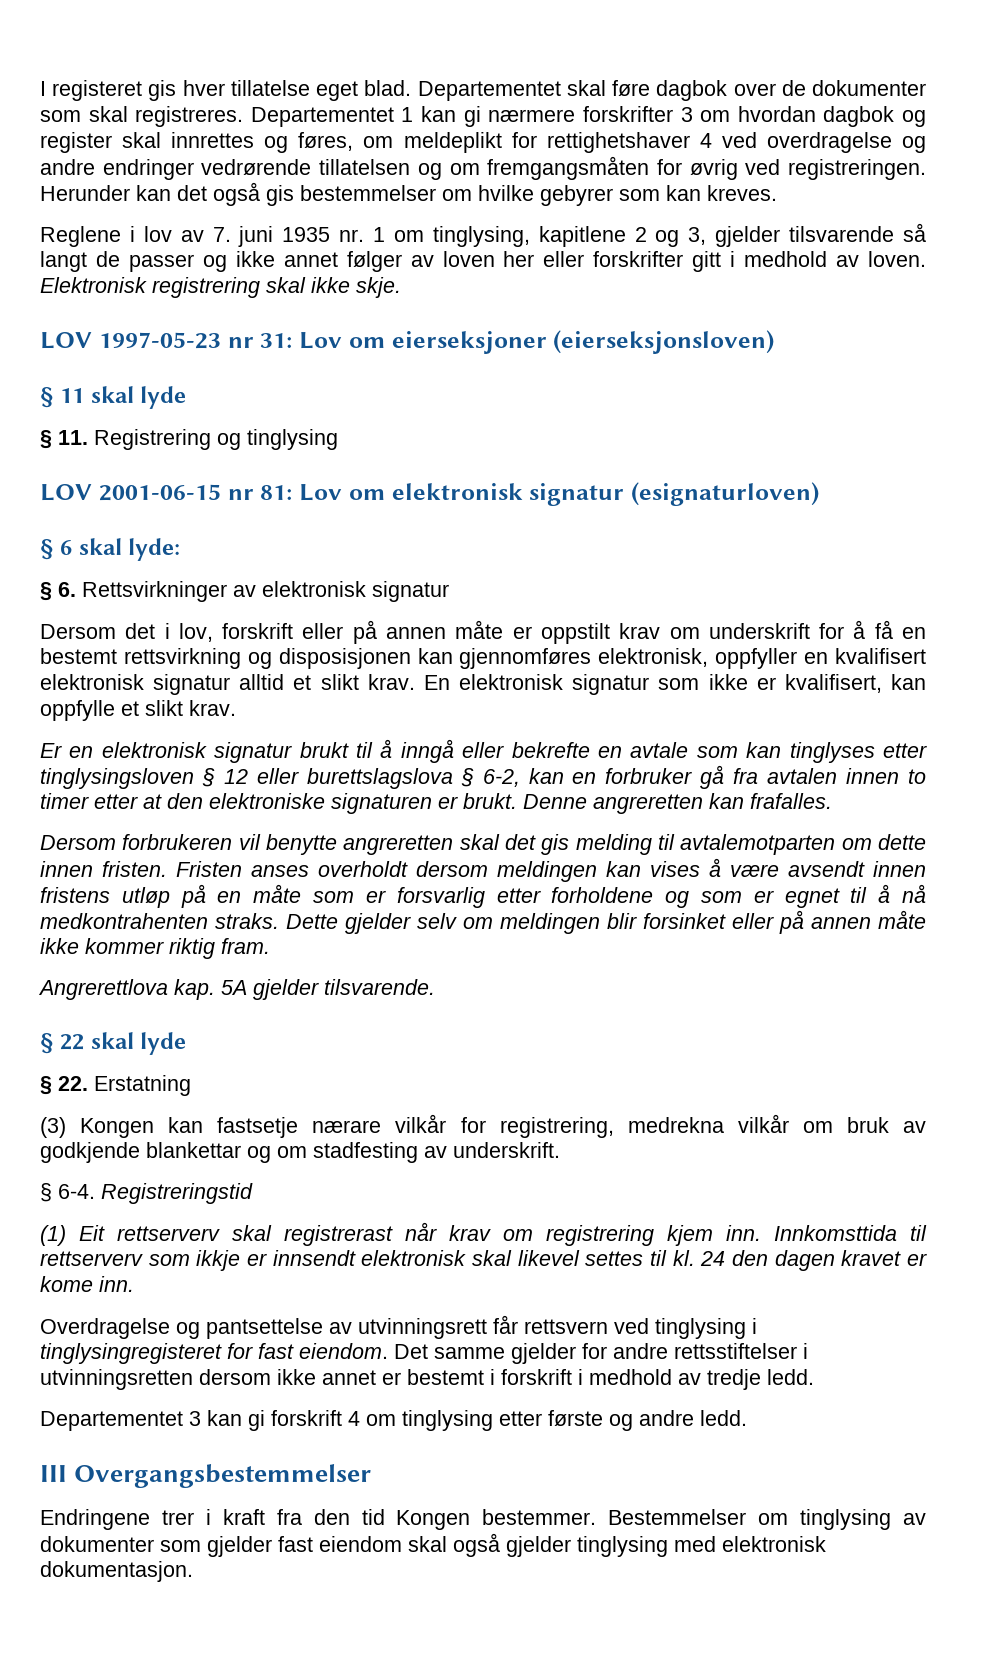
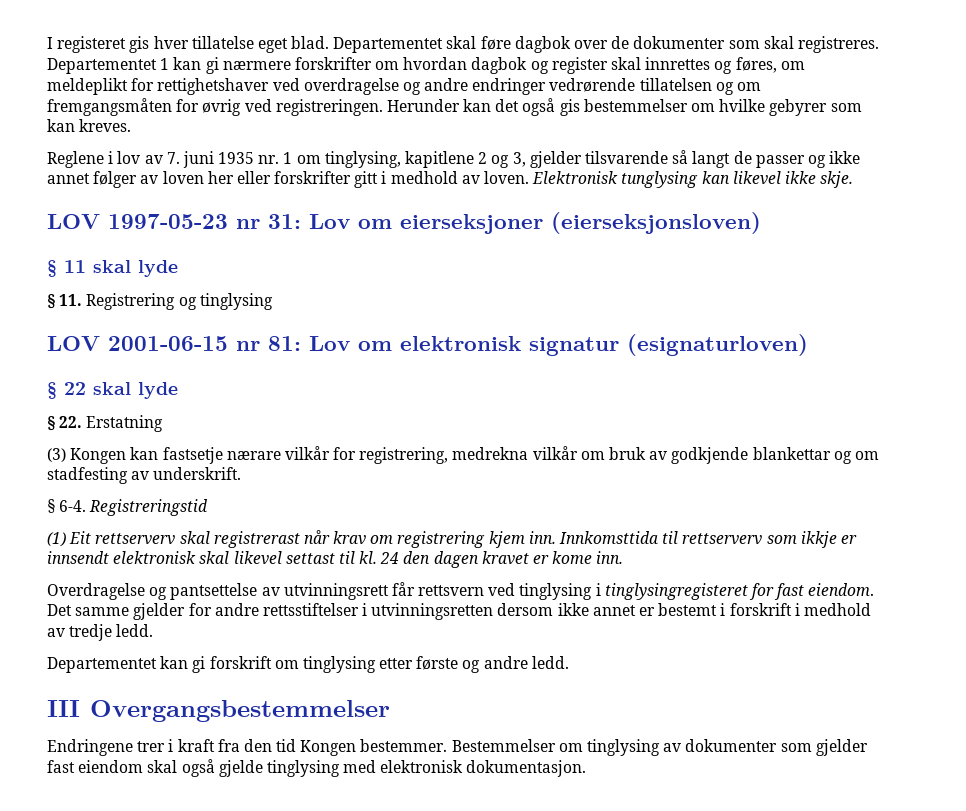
- Departementet 1 kan gi nærmere forskrifter 3 om hvordan dagbok og register skal innrettes og føres, om meldeplikt for rettighetshaver 4 ved overdragelse og andre endringer vedrørende tillatelsen og om fremgangsmåten for øvrig ved registreringen.
+ Departementet 1 kan gi nærmere forskrifter om hvordan dagbok og register skal innrettes og føres, om meldeplikt for rettighetshaver ved overdragelse og andre endringer vedrørende tillatelsen og om fremgangsmåten for øvrig ved registreringen.
- Elektronisk registrering skal ikke skje.
+ Elektronisk tunglysing kan likevel ikke skje.
- § 6 skal lyde:
- § 6. Rettsvirkninger av elektronisk signatur
- Dersom det i lov, forskrift eller på annen måte er oppstilt krav om underskrift for å få en bestemt rettsvirkning og disposisjonen kan gjennomføres elektronisk, oppfyller en kvalifisert elektronisk signatur alltid et slikt krav. En elektronisk signatur som ikke er kvalifisert, kan oppfylle et slikt krav.
- Er en elektronisk signatur brukt til å inngå eller bekrefte en avtale som kan tinglyses etter tinglysingsloven § 12 eller burettslagslova § 6-2, kan en forbruker gå fra avtalen innen to timer etter at den elektroniske signaturen er brukt. Denne angreretten kan frafalles.
- Dersom forbrukeren vil benytte angreretten skal det gis melding til avtalemotparten om dette innen fristen. Fristen anses overholdt dersom meldingen kan vises å være avsendt innen fristens utløp på en måte som er forsvarlig etter forholdene og som er egnet til å nå medkontrahenten straks. Dette gjelder selv om meldingen blir forsinket eller på annen måte ikke kommer riktig fram.
- Angrerettlova kap. 5A gjelder tilsvarende.
- Innkomsttida til rettserverv som ikkje er innsendt elektronisk skal likevel settes til kl.
+ Innkomsttida til rettserverv som ikkje er innsendt elektronisk skal likevel settast til kl.
- Departementet 3 kan gi forskrift 4 om tinglysing etter første og andre ledd.
+ Departementet kan gi forskrift om tinglysing etter første og andre ledd.
- Bestemmelser om tinglysing av dokumenter som gjelder fast eiendom skal også gjelder tinglysing med elektronisk dokumentasjon.
+ Bestemmelser om tinglysing av dokumenter som gjelder fast eiendom skal også gjelde tinglysing med elektronisk dokumentasjon.

